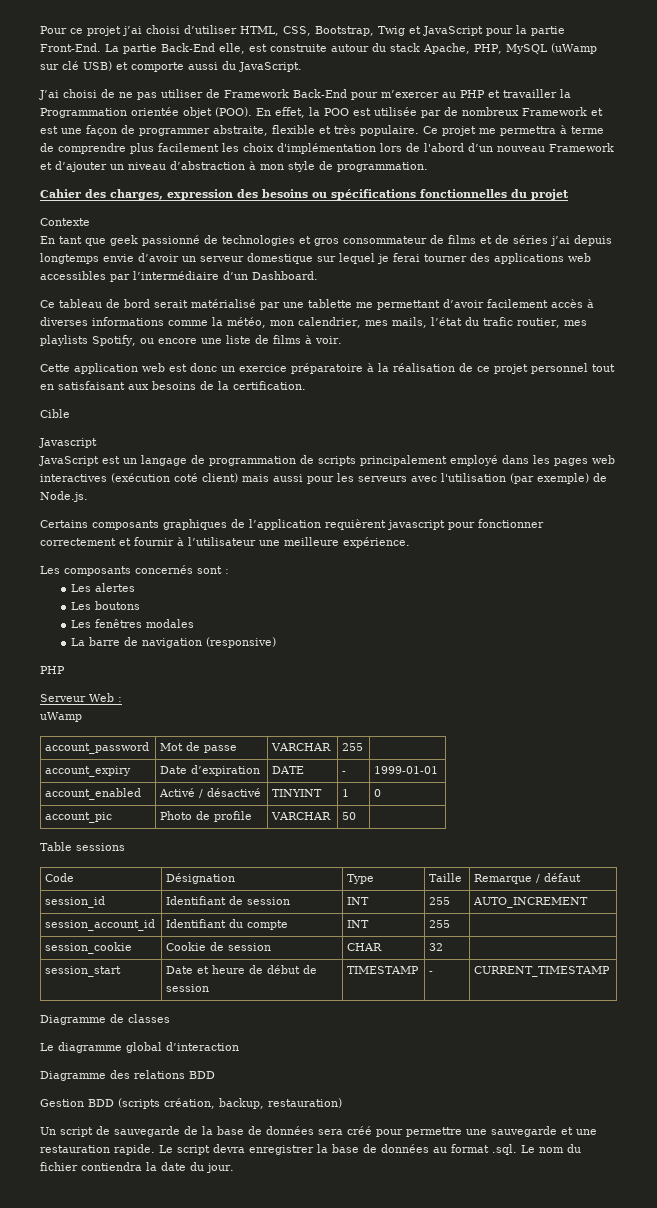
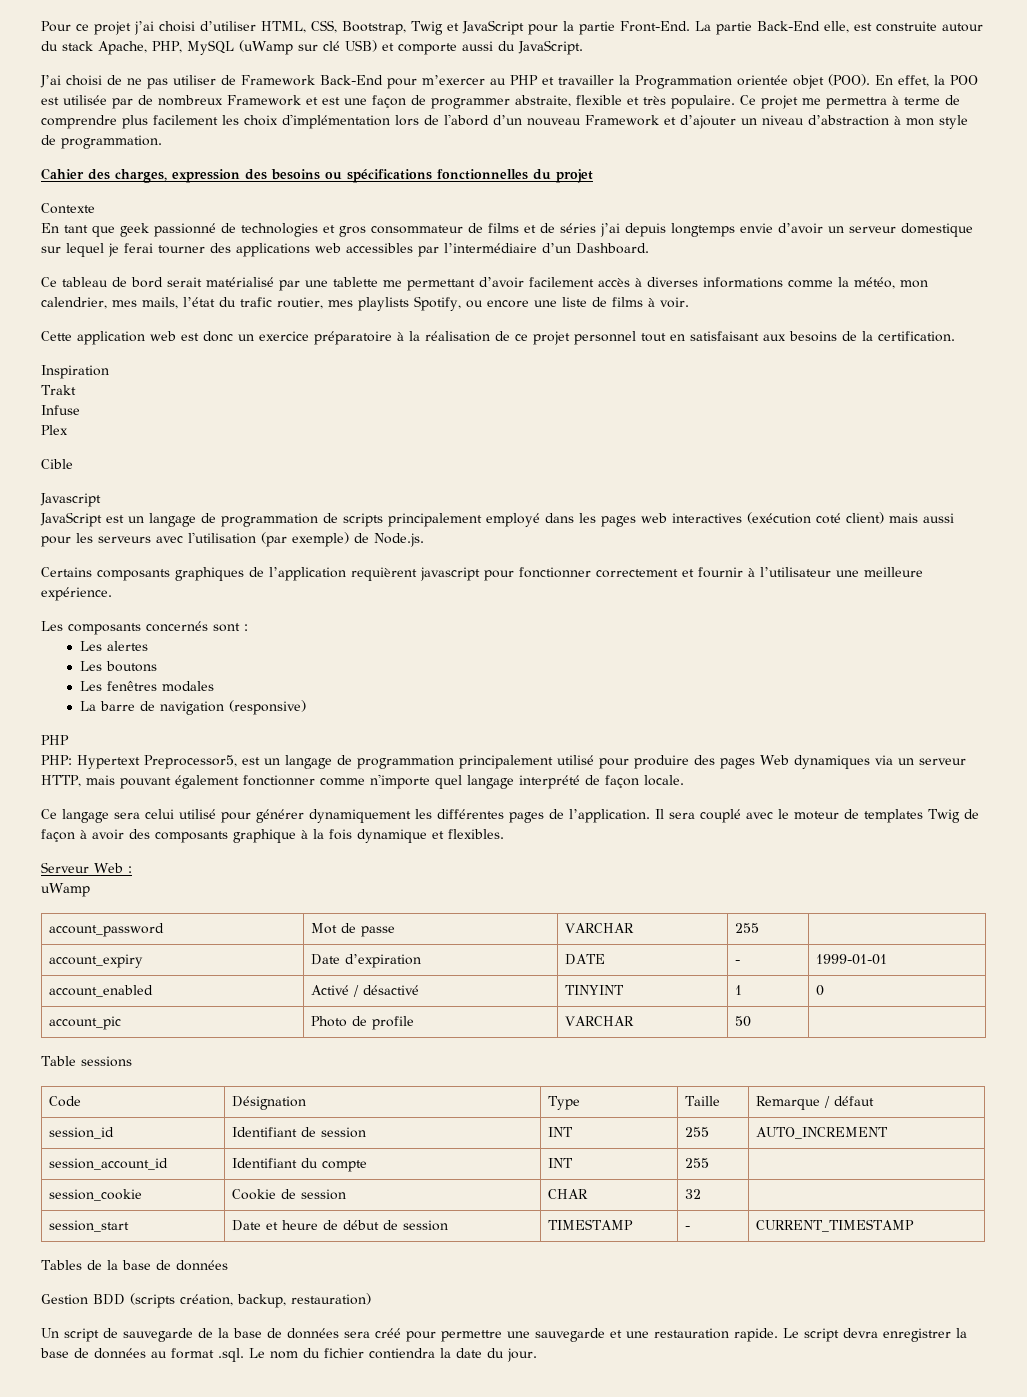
+ Inspiration
+ Trakt
+ Infuse
+ Plex
+ PHP: Hypertext Preprocessor5, est un langage de programmation principalement utilisé pour produire des pages Web dynamiques via un serveur HTTP, mais pouvant également fonctionner comme n'importe quel langage interprété de façon locale.
+ Ce langage sera celui utilisé pour générer dynamiquement les différentes pages de l’application. Il sera couplé avec le moteur de templates Twig de façon à avoir des composants graphique à la fois dynamique et flexibles.
- Diagramme de classes
- Le diagramme global d’interaction
- Diagramme des relations BDD
+ Tables de la base de données

